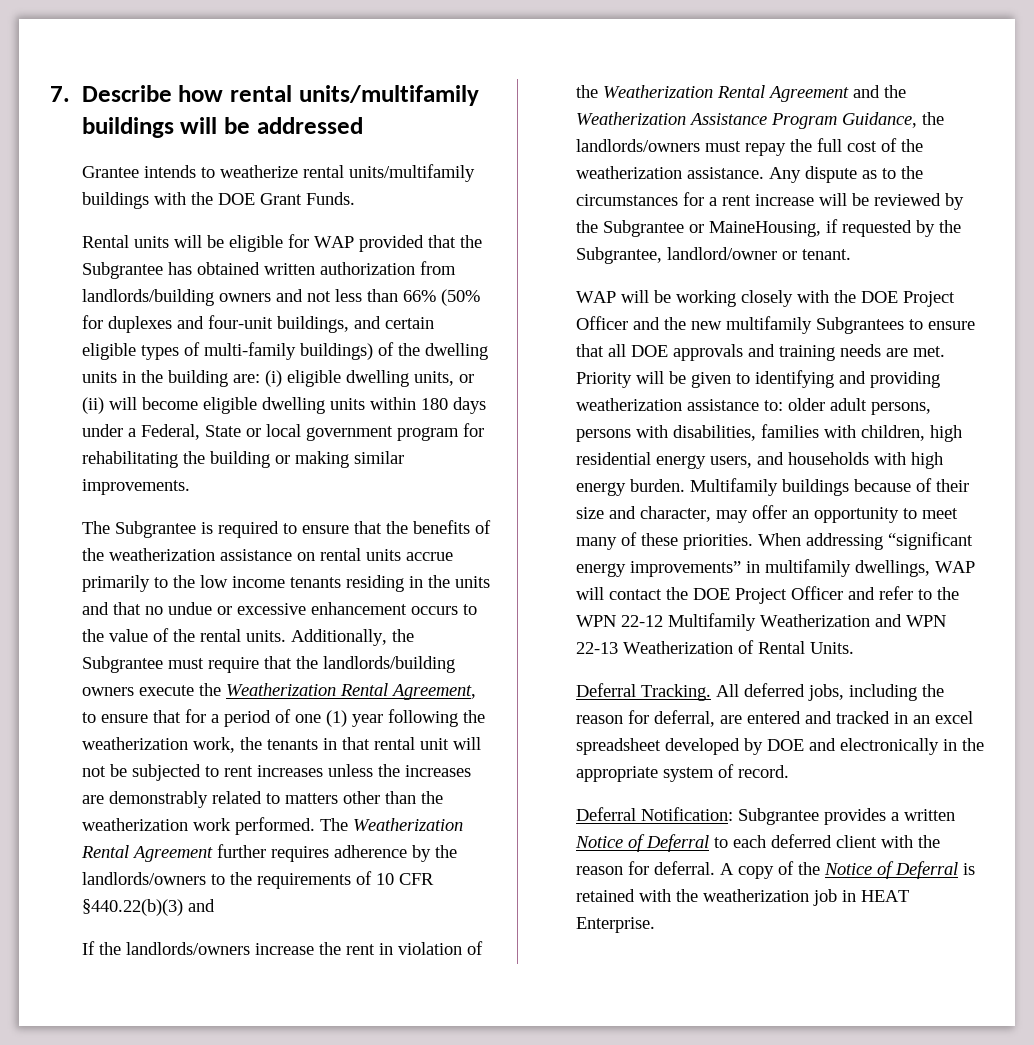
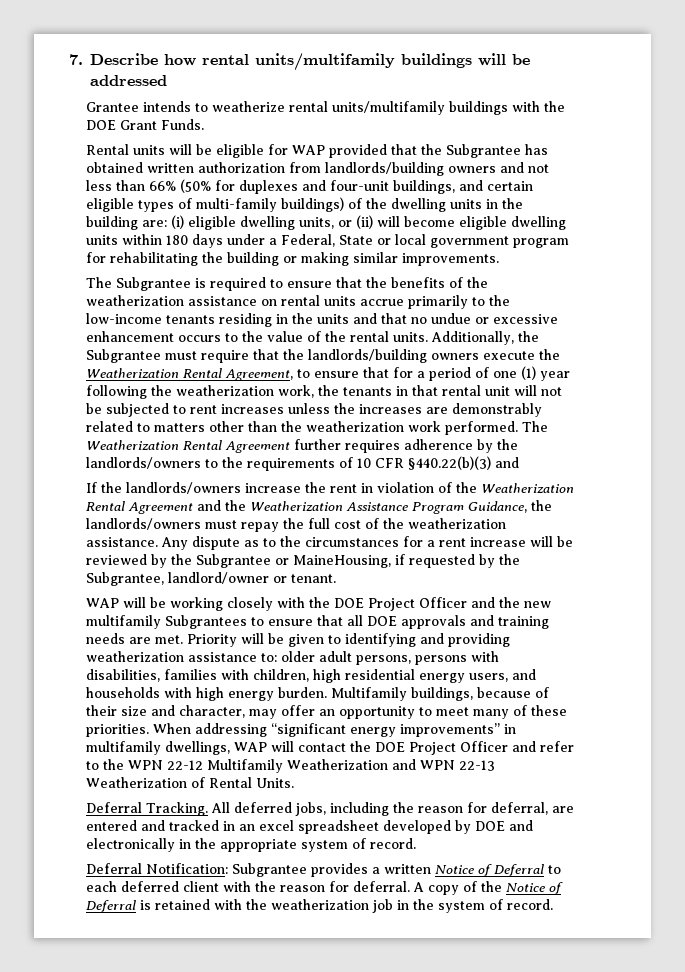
- The Subgrantee is required to ensure that the benefits of the weatherization assistance on rental units accrue primarily to the low income tenants residing in the units and that no undue or excessive enhancement occurs to the value of the rental units.
+ The Subgrantee is required to ensure that the benefits of the weatherization assistance on rental units accrue primarily to the low-income tenants residing in the units and that no undue or excessive enhancement occurs to the value of the rental units.
- Multifamily buildings because of their size and character, may offer an opportunity to meet many of these priorities.
+ Multifamily buildings, because of their size and character, may offer an opportunity to meet many of these priorities.
- A copy of the Notice of Deferral is retained with the weatherization job in HEAT Enterprise.
+ A copy of the Notice of Deferral is retained with the weatherization job in the system of record.

